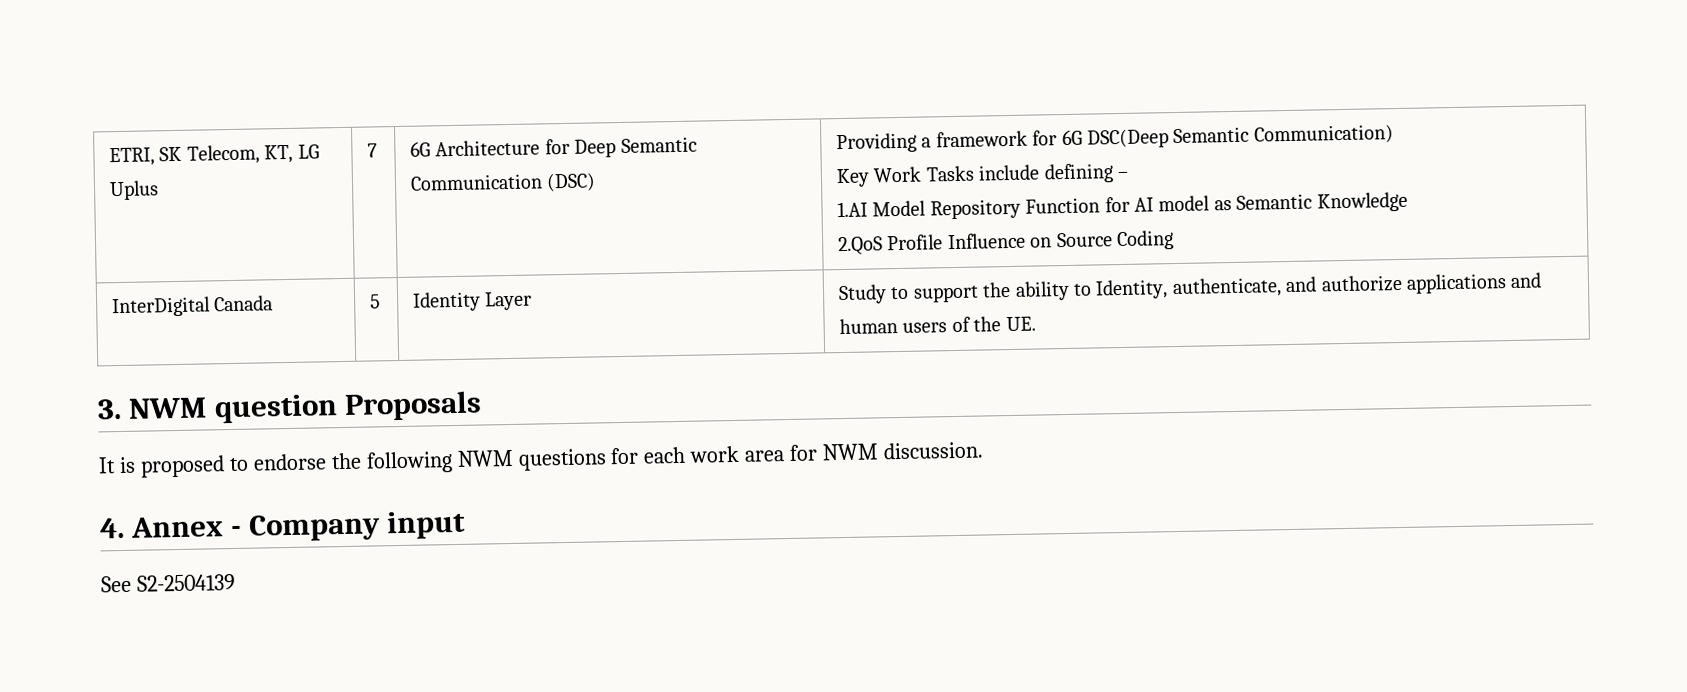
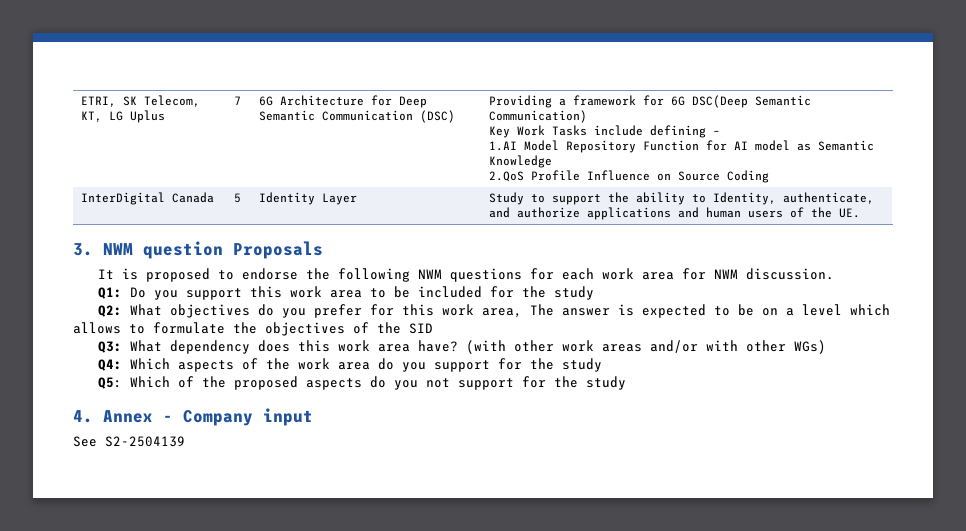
+ Q1: Do you support this work area to be included for the study
+ Q2: What objectives do you prefer for this work area, The answer is expected to be on a level which allows to formulate the objectives of the SID
+ Q3: What dependency does this work area have? (with other work areas and/or with other WGs)
+ Q4: Which aspects of the work area do you support for the study
+ Q5: Which of the proposed aspects do you not support for the study

